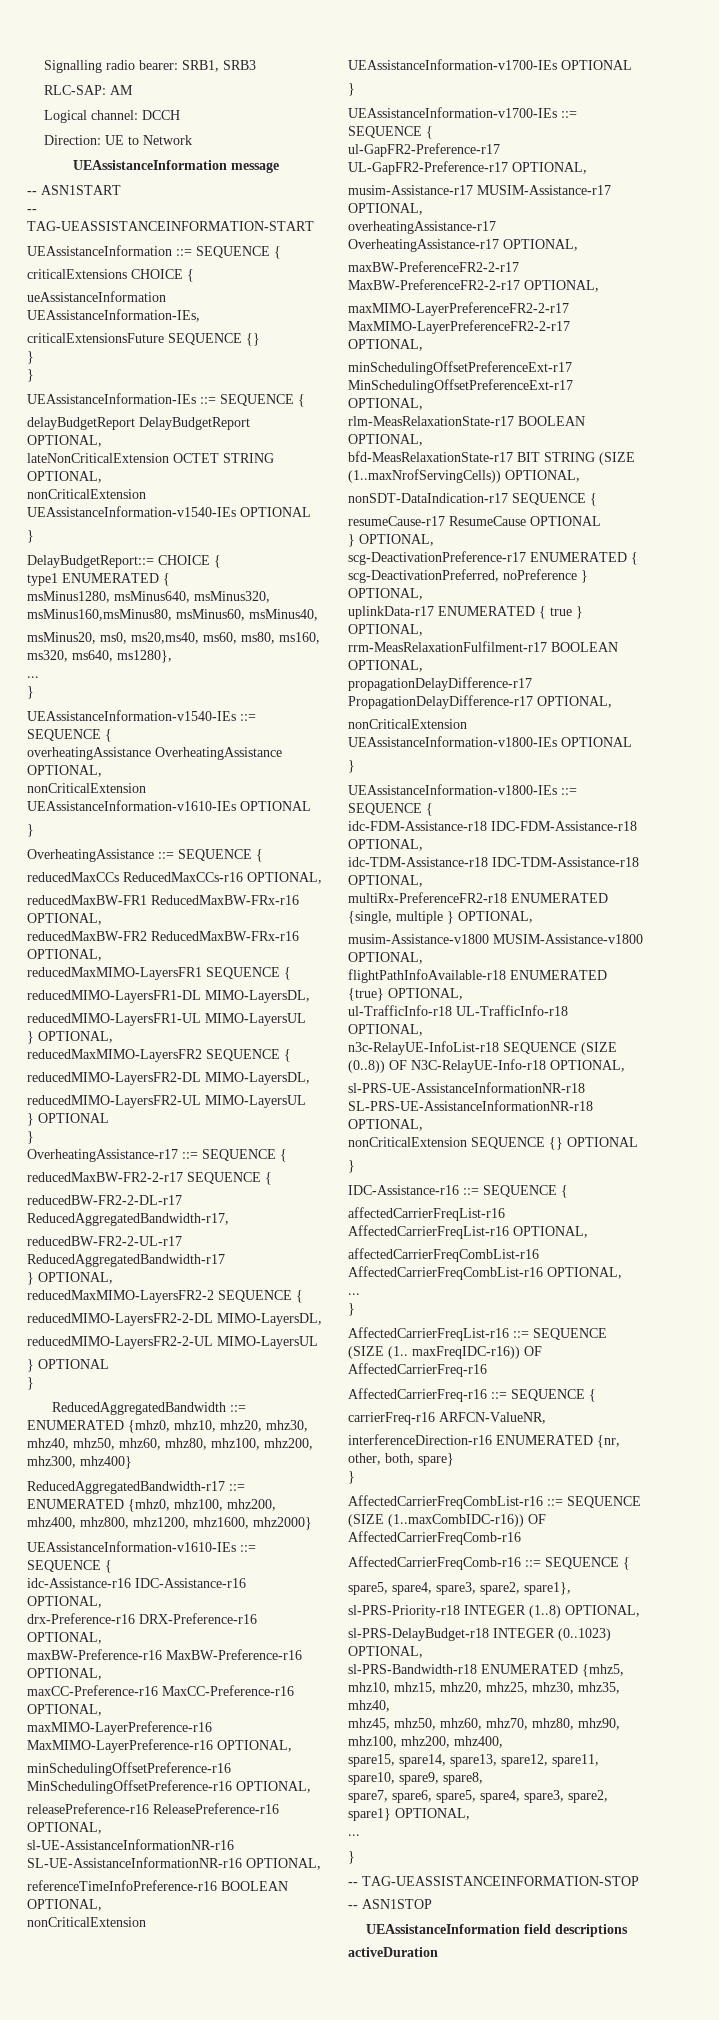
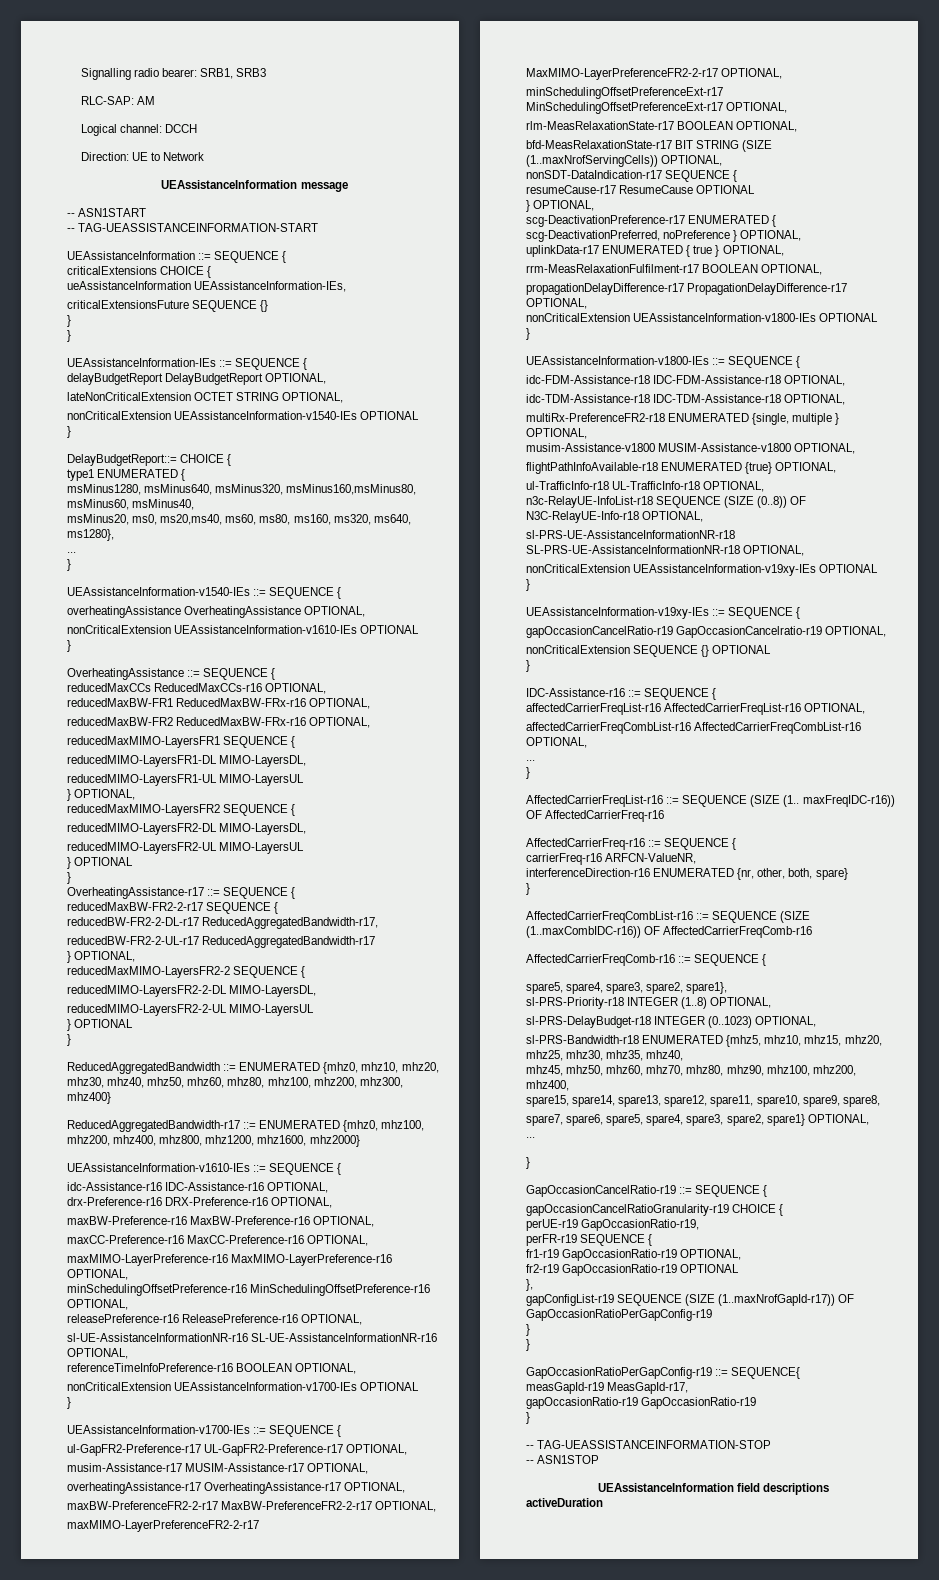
+ nonCriticalExtension UEAssistanceInformation-v19xy-IEs OPTIONAL
+ }
+ UEAssistanceInformation-v19xy-IEs ::= SEQUENCE {
+ gapOccasionCancelRatio-r19 GapOccasionCancelratio-r19 OPTIONAL,
+ GapOccasionCancelRatio-r19 ::= SEQUENCE {
+ gapOccasionCancelRatioGranularity-r19 CHOICE {
+ perUE-r19 GapOccasionRatio-r19,
+ perFR-r19 SEQUENCE {
+ fr1-r19 GapOccasionRatio-r19 OPTIONAL,
+ fr2-r19 GapOccasionRatio-r19 OPTIONAL
+ },
+ gapConfigList-r19 SEQUENCE (SIZE (1..maxNrofGapId-r17)) OF GapOccasionRatioPerGapConfig-r19
+ }
+ }
+ GapOccasionRatioPerGapConfig-r19 ::= SEQUENCE{
+ measGapId-r19 MeasGapId-r17,
+ gapOccasionRatio-r19 GapOccasionRatio-r19
+ }

